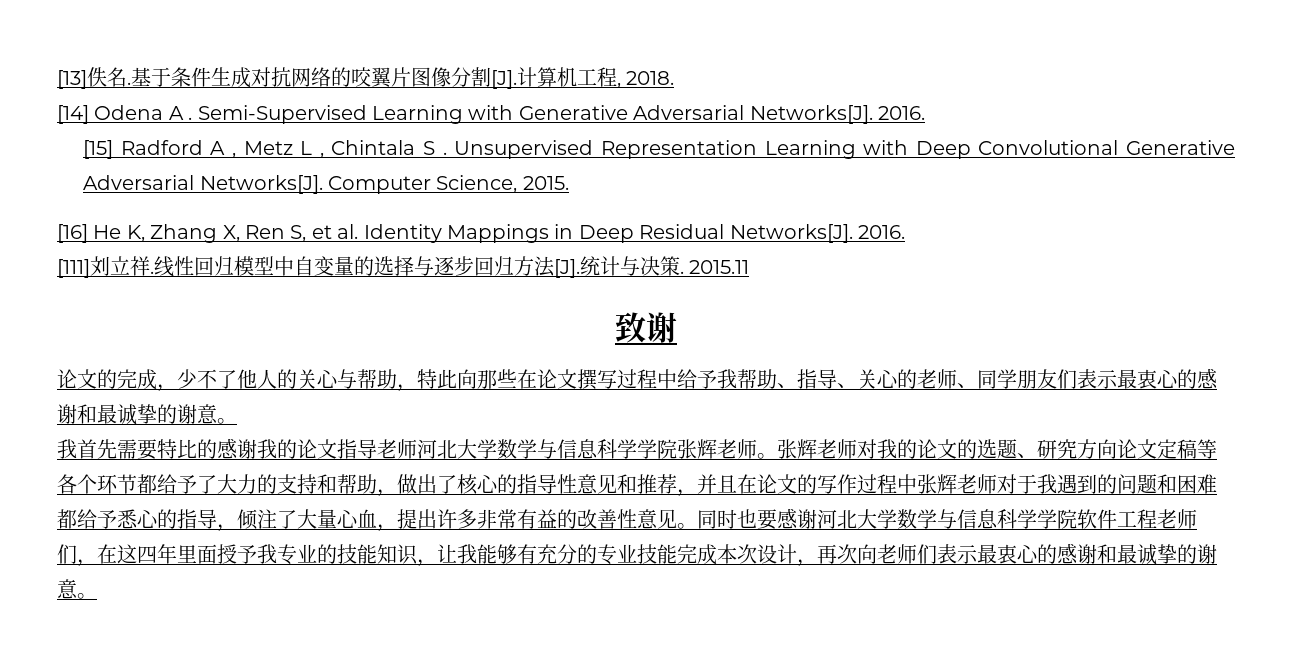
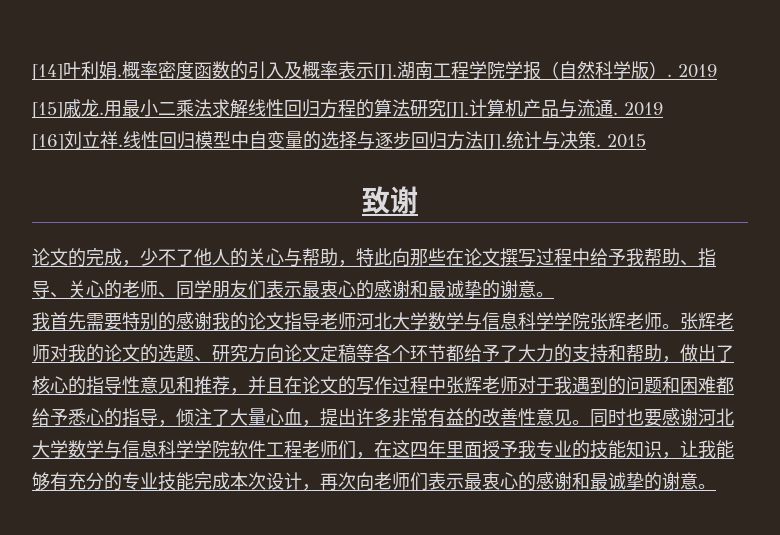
- [13]佚名.基于条件生成对抗网络的咬翼片图像分割[J].计算机工程, 2018.
- [14] Odena A . Semi-Supervised Learning with Generative Adversarial Networks[J]. 2016.
- [15] Radford A , Metz L , Chintala S . Unsupervised Representation Learning with Deep Convolutional Generative Adversarial Networks[J]. Computer Science, 2015.
- [16] He K, Zhang X, Ren S, et al. Identity Mappings in Deep Residual Networks[J]. 2016.
- [111]刘立祥.
+ [14]叶利娟.概率密度函数的引入及概率表示[J].湖南工程学院学报（自然科学版）. 2019
+ [15]戚龙.用最小二乘法求解线性回归方程的算法研究[J].计算机产品与流通. 2019
+ [16]刘立祥.
- 2015.11
+ 2015
- 我首先需要特比的感谢我的论文指导老师河北大学数学与信息科学学院张辉老师。
+ 我首先需要特别的感谢我的论文指导老师河北大学数学与信息科学学院张辉老师。

